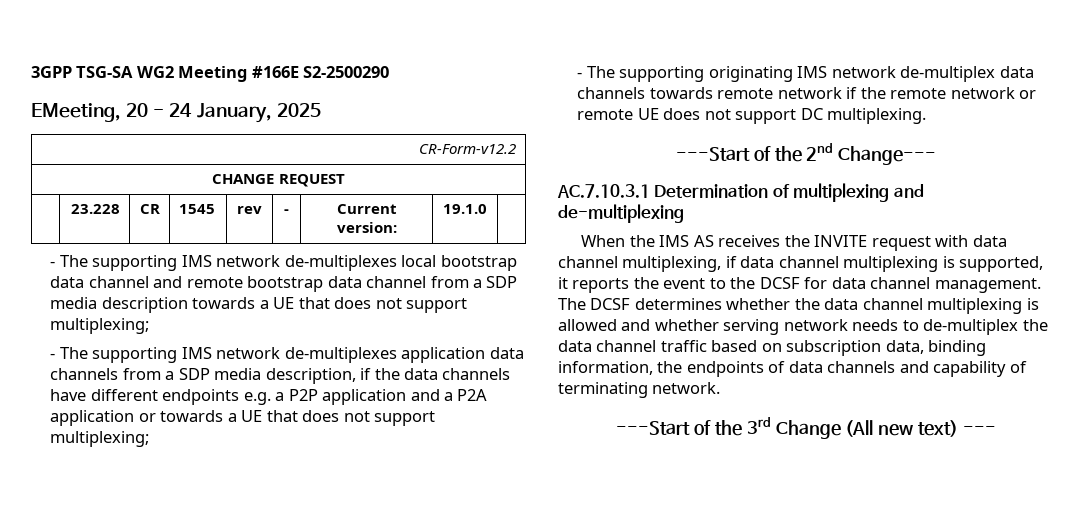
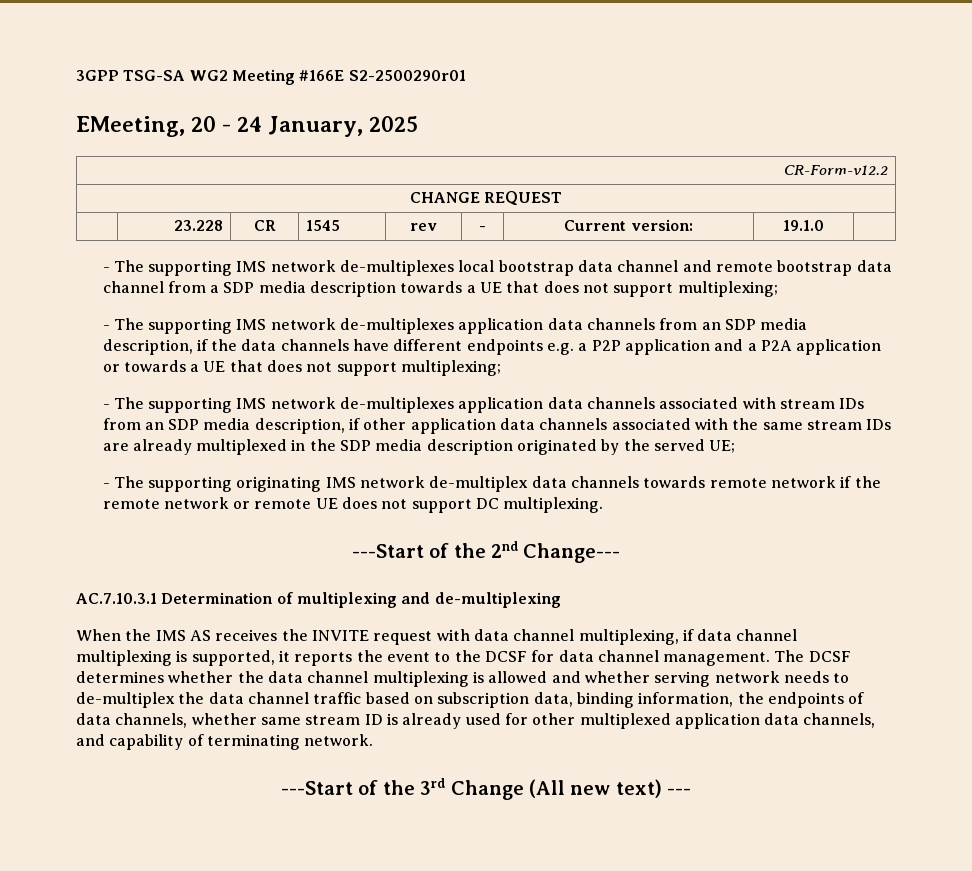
- 3GPP TSG-SA WG2 Meeting #166E S2-2500290
+ 3GPP TSG-SA WG2 Meeting #166E S2-2500290r01
- - The supporting IMS network de-multiplexes application data channels from a SDP media description, if the data channels have different endpoints e.g. a P2P application and a P2A application or towards a UE that does not support multiplexing;
+ - The supporting IMS network de-multiplexes application data channels from an SDP media description, if the data channels have different endpoints e.g. a P2P application and a P2A application or towards a UE that does not support multiplexing;
+ - The supporting IMS network de-multiplexes application data channels associated with stream IDs from an SDP media description, if other application data channels associated with the same stream IDs are already multiplexed in the SDP media description originated by the served UE;
- The DCSF determines whether the data channel multiplexing is allowed and whether serving network needs to de-multiplex the data channel traffic based on subscription data, binding information, the endpoints of data channels and capability of terminating network.
+ The DCSF determines whether the data channel multiplexing is allowed and whether serving network needs to de-multiplex the data channel traffic based on subscription data, binding information, the endpoints of data channels, whether same stream ID is already used for other multiplexed application data channels, and capability of terminating network.

